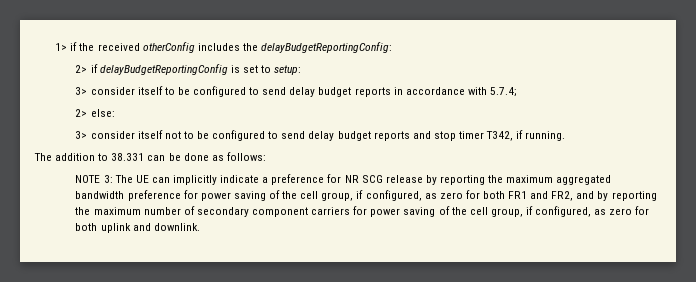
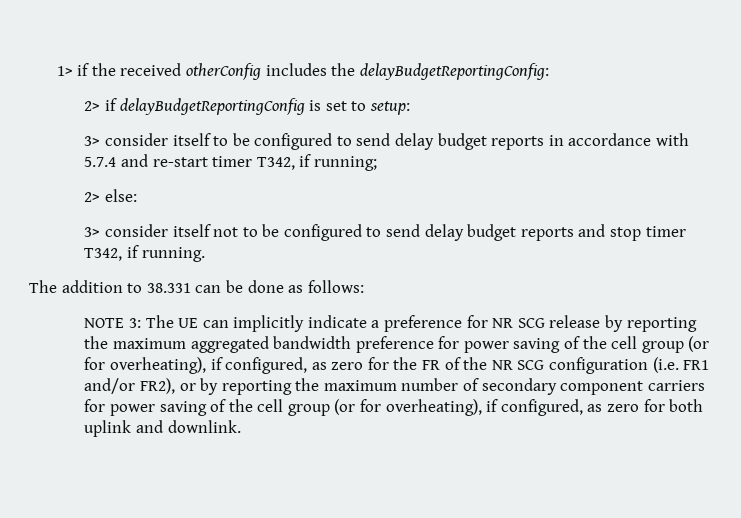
- 3> consider itself to be configured to send delay budget reports in accordance with 5.7.4;
+ 3> consider itself to be configured to send delay budget reports in accordance with 5.7.4 and re-start timer T342, if running;
- NOTE 3: The UE can implicitly indicate a preference for NR SCG release by reporting the maximum aggregated bandwidth preference for power saving of the cell group, if configured, as zero for both FR1 and FR2, and by reporting the maximum number of secondary component carriers for power saving of the cell group, if configured, as zero for both uplink and downlink.
+ NOTE 3: The UE can implicitly indicate a preference for NR SCG release by reporting the maximum aggregated bandwidth preference for power saving of the cell group (or for overheating), if configured, as zero for the FR of the NR SCG configuration (i.e. FR1 and/or FR2), or by reporting the maximum number of secondary component carriers for power saving of the cell group (or for overheating), if configured, as zero for both uplink and downlink.

